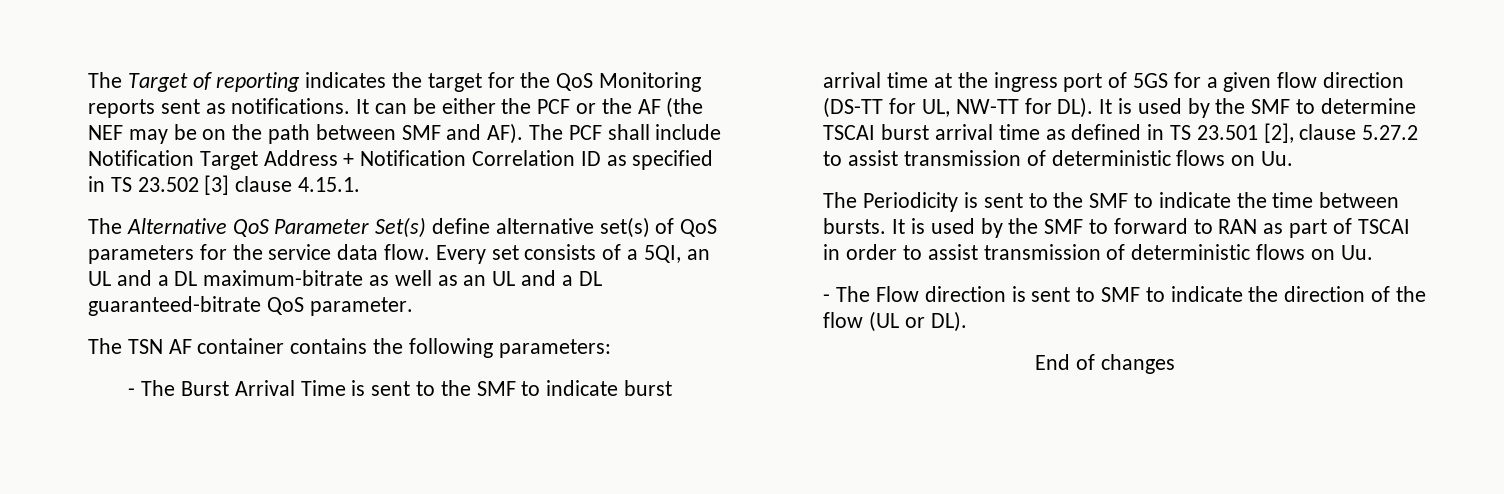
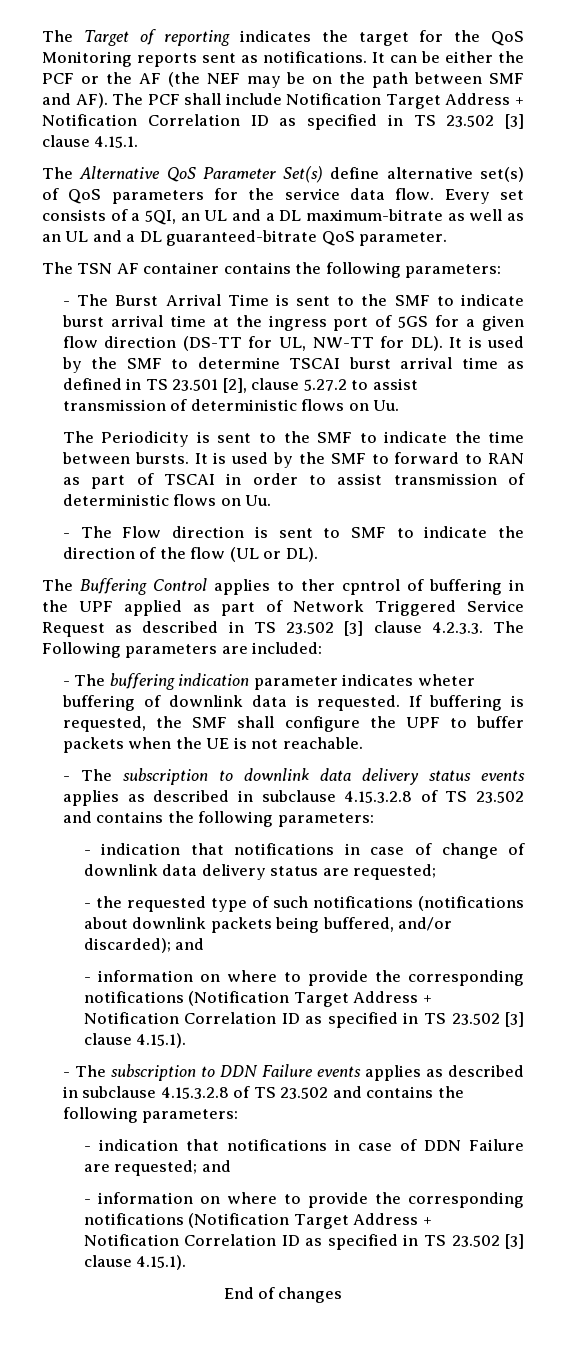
+ The Buffering Control applies to ther cpntrol of buffering in the UPF applied as part of Network Triggered Service Request as described in TS 23.502 [3] clause 4.2.3.3. The Following parameters are included:
+ - The buffering indication parameter indicates wheter buffering of downlink data is requested. If buffering is requested, the SMF shall configure the UPF to buffer packets when the UE is not reachable.
+ - The subscription to downlink data delivery status events applies as described in subclause 4.15.3.2.8 of TS 23.502 and contains the following parameters:
+ - indication that notifications in case of change of downlink data delivery status are requested;
+ - the requested type of such notifications (notifications about downlink packets being buffered, and/or discarded); and
+ - information on where to provide the corresponding notifications (Notification Target Address + Notification Correlation ID as specified in TS 23.502 [3] clause 4.15.1).
+ - The subscription to DDN Failure events applies as described in subclause 4.15.3.2.8 of TS 23.502 and contains the following parameters:
+ - indication that notifications in case of DDN Failure are requested; and
+ - information on where to provide the corresponding notifications (Notification Target Address + Notification Correlation ID as specified in TS 23.502 [3] clause 4.15.1).

